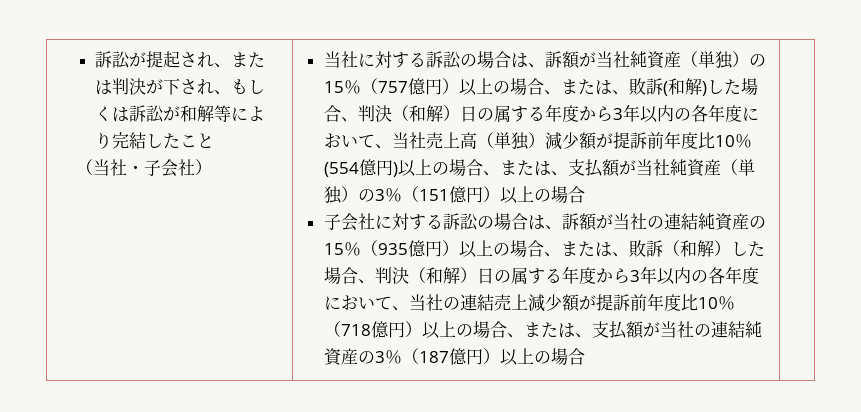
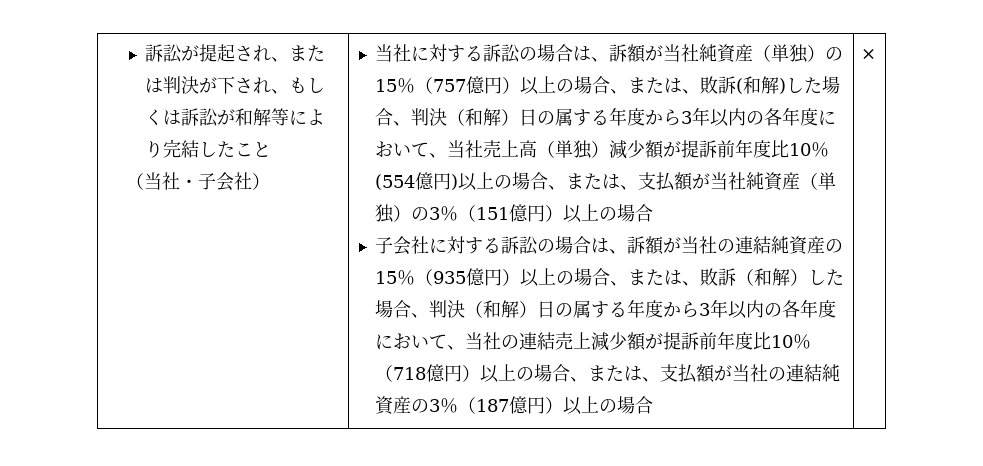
+ ×

